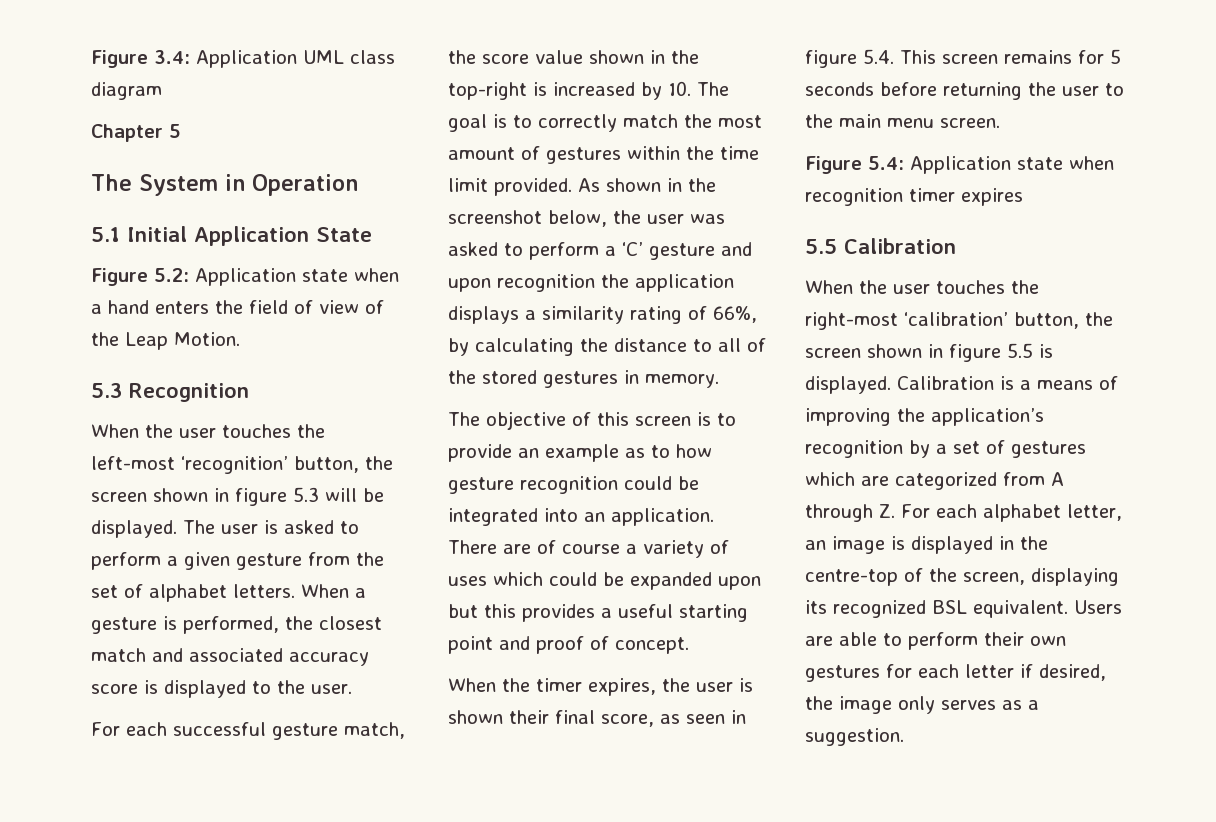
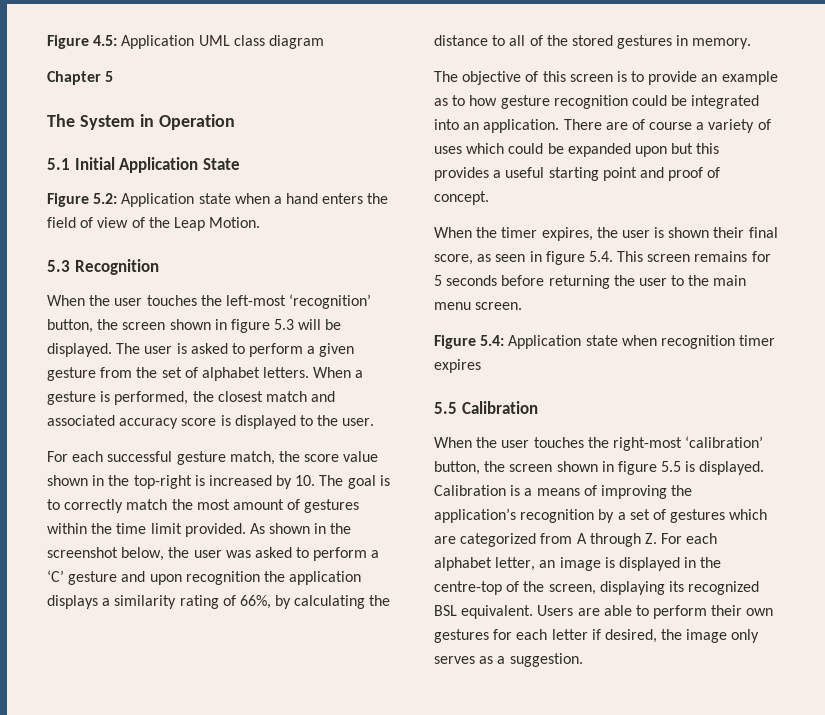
- Figure 3.4: Application UML class diagram
+ Figure 4.5: Application UML class diagram

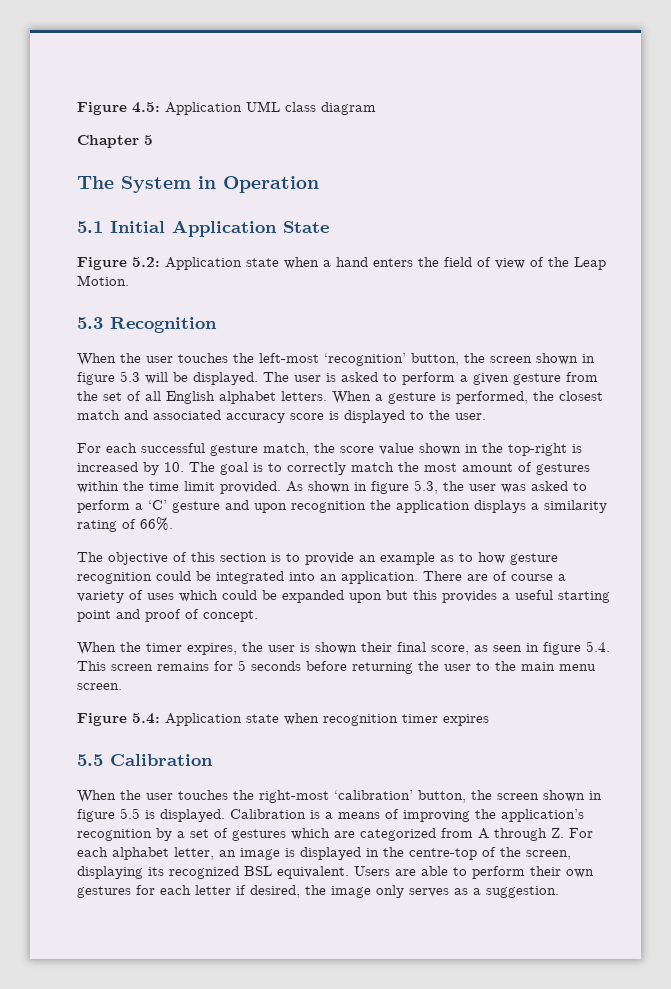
- The user is asked to perform a given gesture from the set of alphabet letters.
+ The user is asked to perform a given gesture from the set of all English alphabet letters.
- As shown in the screenshot below, the user was asked to perform a ‘C’ gesture and upon recognition the application displays a similarity rating of 66%, by calculating the distance to all of the stored gestures in memory.
+ As shown in figure 5.3, the user was asked to perform a ‘C’ gesture and upon recognition the application displays a similarity rating of 66%.
- The objective of this screen is to provide an example as to how gesture recognition could be integrated into an application.
+ The objective of this section is to provide an example as to how gesture recognition could be integrated into an application.

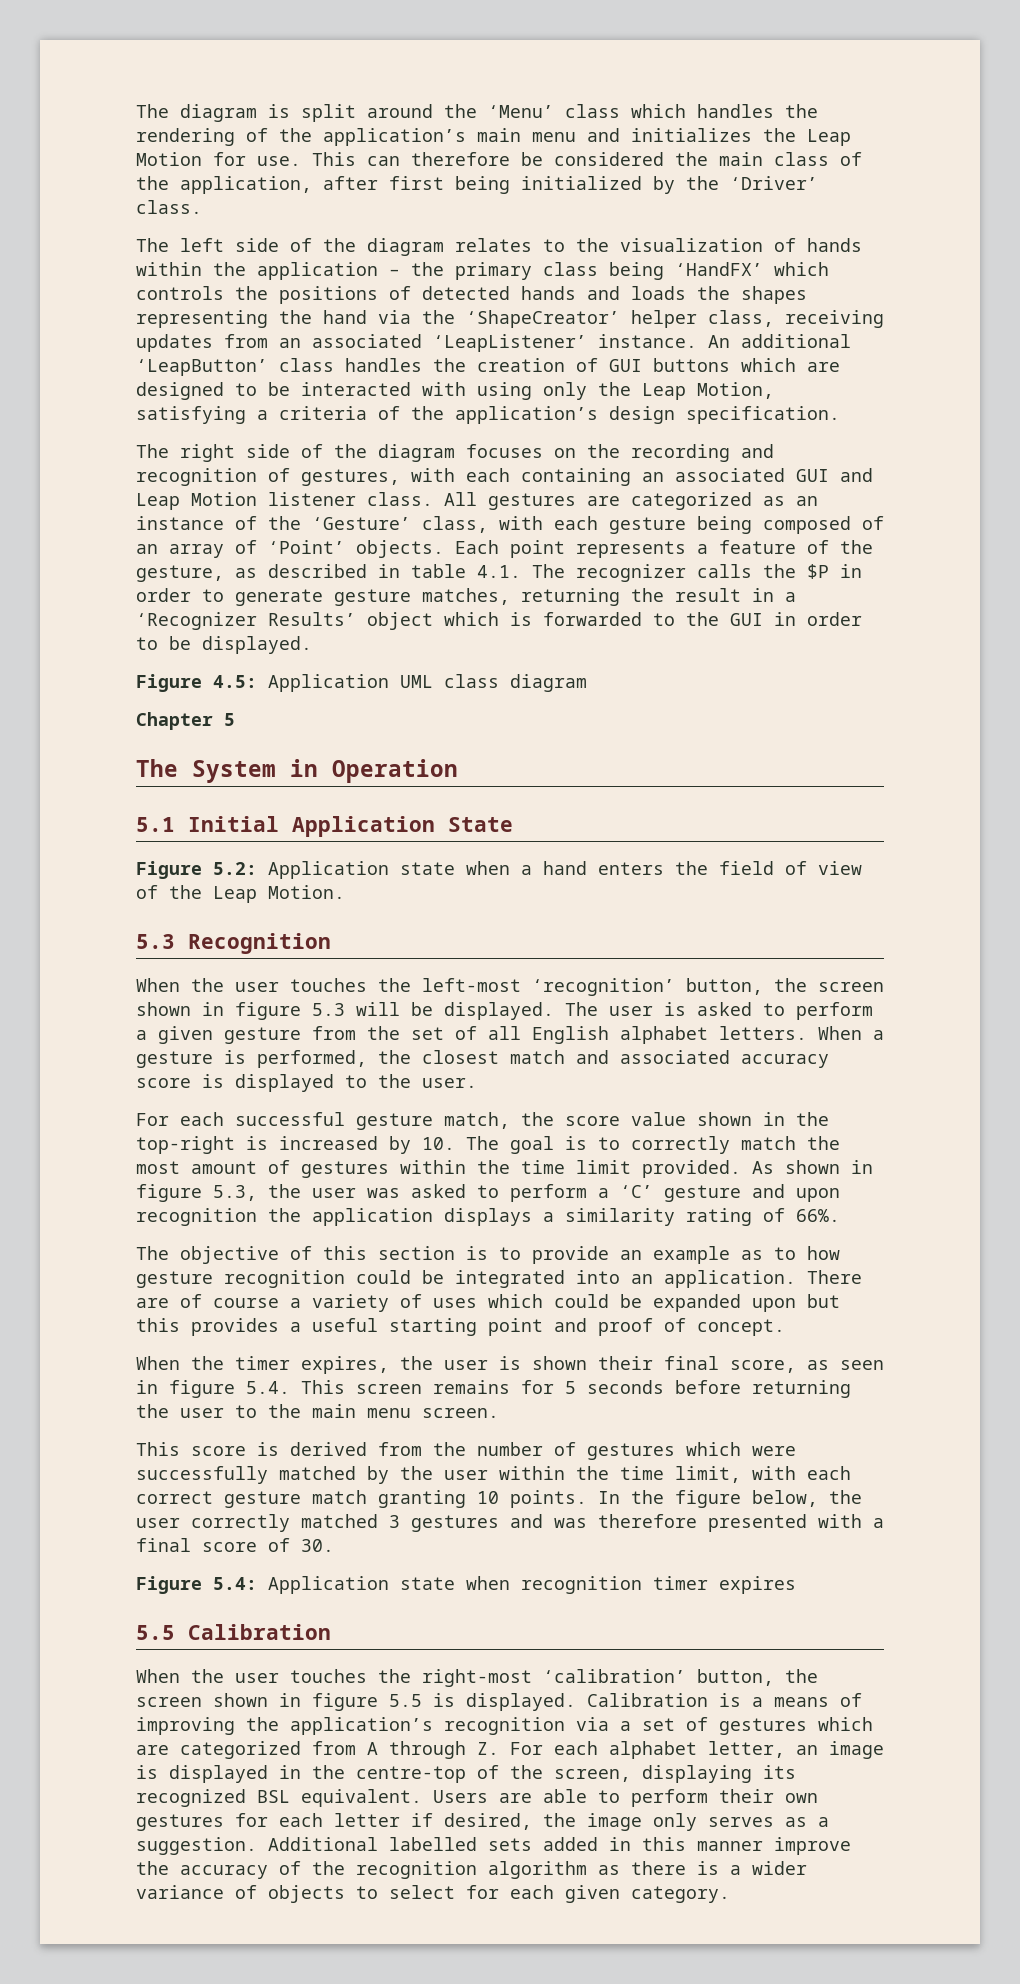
+ The diagram is split around the ‘Menu’ class which handles the rendering of the application’s main menu and initializes the Leap Motion for use. This can therefore be considered the main class of the application, after first being initialized by the ‘Driver’ class.
+ The left side of the diagram relates to the visualization of hands within the application – the primary class being ‘HandFX’ which controls the positions of detected hands and loads the shapes representing the hand via the ‘ShapeCreator’ helper class, receiving updates from an associated ‘LeapListener’ instance. An additional ‘LeapButton’ class handles the creation of GUI buttons which are designed to be interacted with using only the Leap Motion, satisfying a criteria of the application’s design specification.
+ The right side of the diagram focuses on the recording and recognition of gestures, with each containing an associated GUI and Leap Motion listener class. All gestures are categorized as an instance of the ‘Gesture’ class, with each gesture being composed of an array of ‘Point’ objects. Each point represents a feature of the gesture, as described in table 4.1. The recognizer calls the $P in order to generate gesture matches, returning the result in a ‘Recognizer Results’ object which is forwarded to the GUI in order to be displayed.
+ This score is derived from the number of gestures which were successfully matched by the user within the time limit, with each correct gesture match granting 10 points. In the figure below, the user correctly matched 3 gestures and was therefore presented with a final score of 30.
- Calibration is a means of improving the application’s recognition by a set of gestures which are categorized from A through Z. For each alphabet letter, an image is displayed in the centre-top of the screen, displaying its recognized BSL equivalent.
+ Calibration is a means of improving the application’s recognition via a set of gestures which are categorized from A through Z. For each alphabet letter, an image is displayed in the centre-top of the screen, displaying its recognized BSL equivalent.
+ Additional labelled sets added in this manner improve the accuracy of the recognition algorithm as there is a wider variance of objects to select for each given category.

